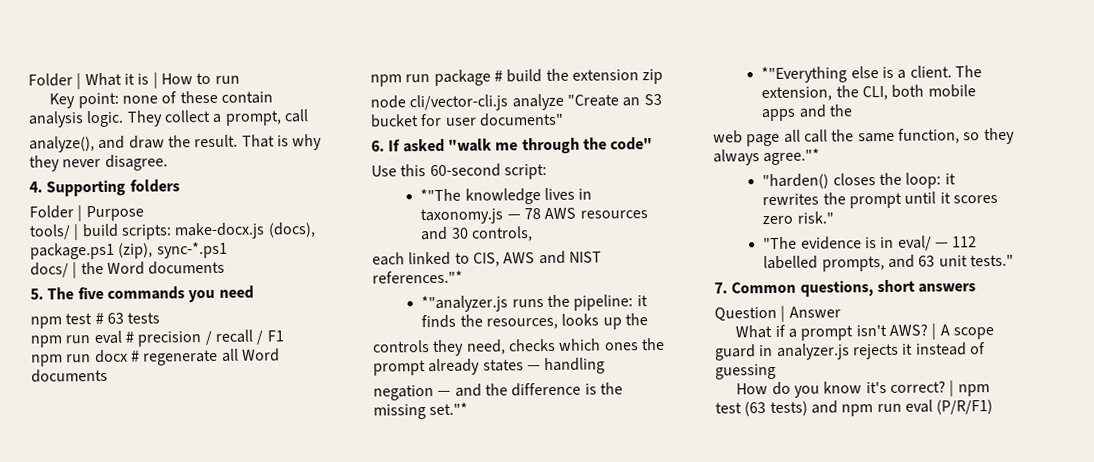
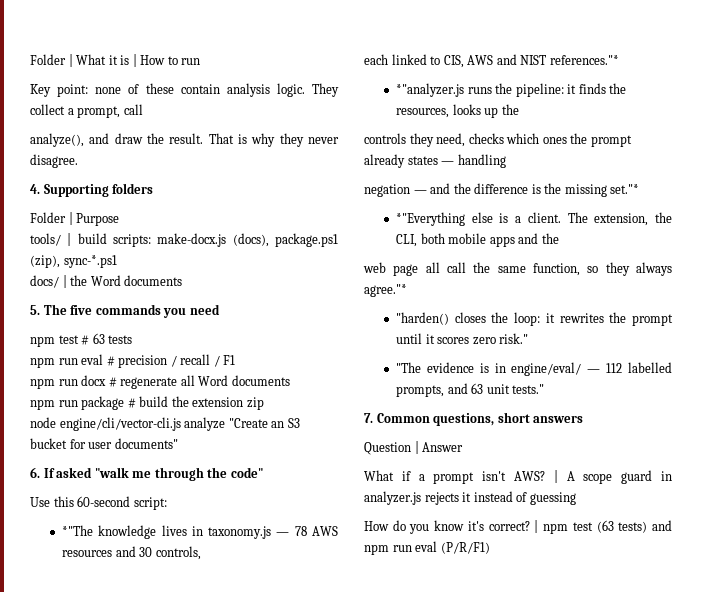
- node cli/vector-cli.js analyze "Create an S3 bucket for user documents"
+ node engine/cli/vector-cli.js analyze "Create an S3 bucket for user documents"
- "The evidence is in eval/ — 112 labelled prompts, and 63 unit tests."
+ "The evidence is in engine/eval/ — 112 labelled prompts, and 63 unit tests."

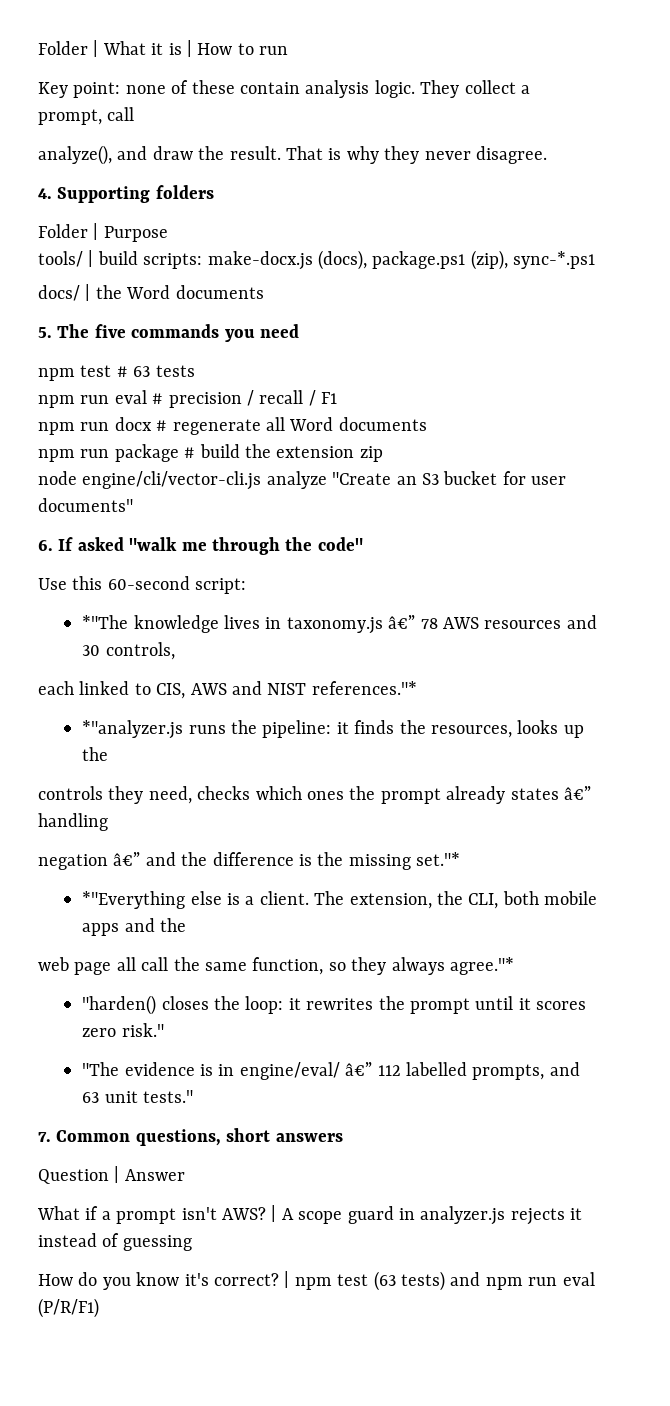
- *"The knowledge lives in taxonomy.js — 78 AWS resources and 30 controls,
+ *"The knowledge lives in taxonomy.js â€” 78 AWS resources and 30 controls,
- controls they need, checks which ones the prompt already states — handling
+ controls they need, checks which ones the prompt already states â€” handling
- negation — and the difference is the missing set."*
+ negation â€” and the difference is the missing set."*
- "The evidence is in engine/eval/ — 112 labelled prompts, and 63 unit tests."
+ "The evidence is in engine/eval/ â€” 112 labelled prompts, and 63 unit tests."

